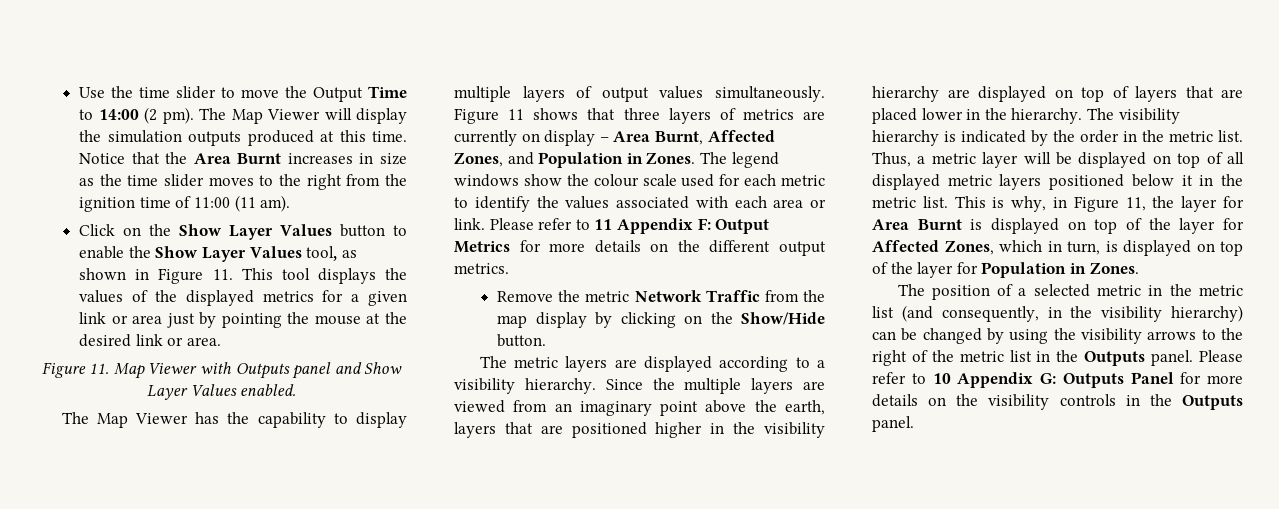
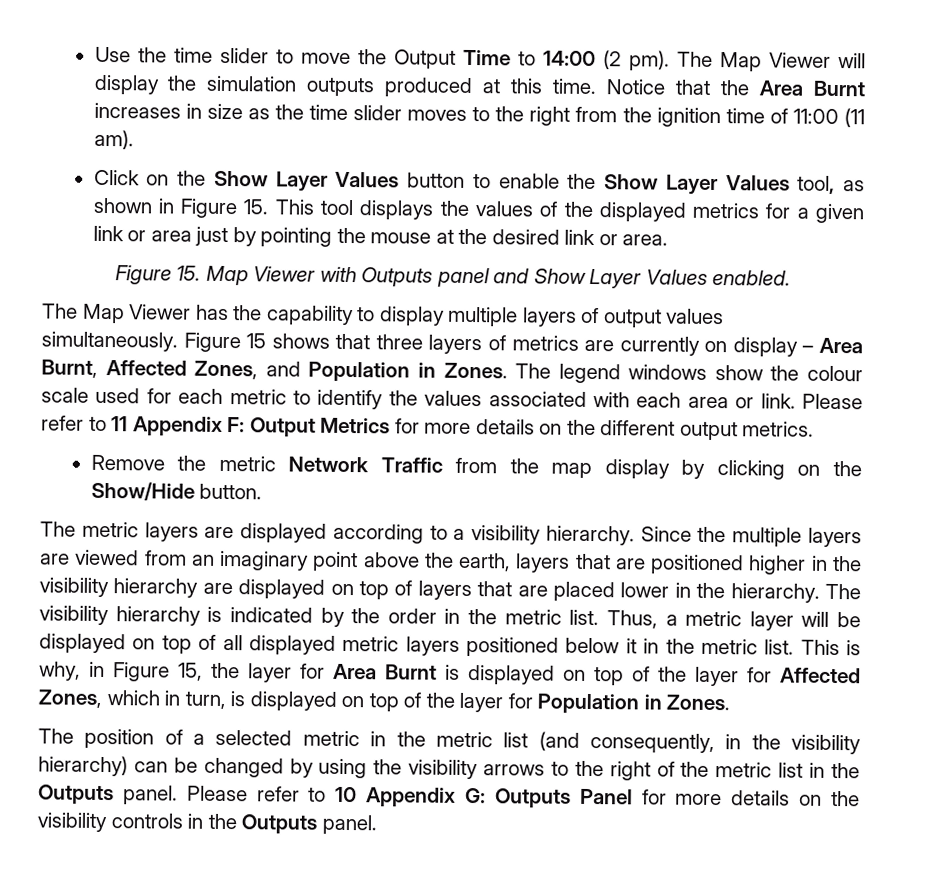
- Click on the Show Layer Values button to enable the Show Layer Values tool, as shown in Figure 11. This tool displays the values of the displayed metrics for a given link or area just by pointing the mouse at the desired link or area.
+ Click on the Show Layer Values button to enable the Show Layer Values tool, as shown in Figure 15. This tool displays the values of the displayed metrics for a given link or area just by pointing the mouse at the desired link or area.
- Figure 11. Map Viewer with Outputs panel and Show Layer Values enabled.
+ Figure 15. Map Viewer with Outputs panel and Show Layer Values enabled.
- Figure 11 shows that three layers of metrics are currently on display – Area Burnt, Affected Zones, and Population in Zones.
+ Figure 15 shows that three layers of metrics are currently on display – Area Burnt, Affected Zones, and Population in Zones.
- This is why, in Figure 11, the layer for Area Burnt is displayed on top of the layer for Affected Zones, which in turn, is displayed on top of the layer for Population in Zones.
+ This is why, in Figure 15, the layer for Area Burnt is displayed on top of the layer for Affected Zones, which in turn, is displayed on top of the layer for Population in Zones.

